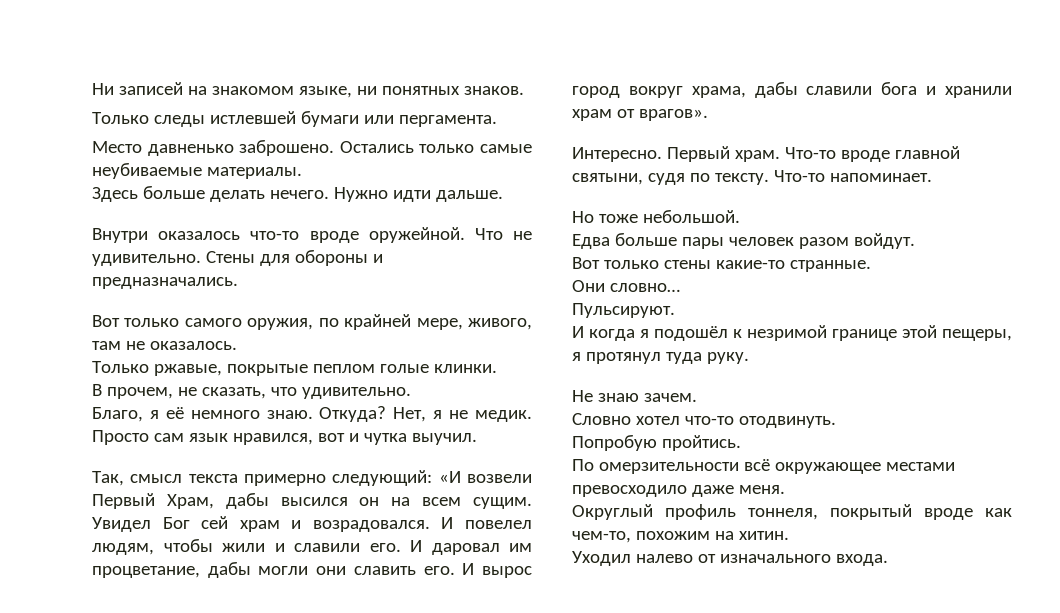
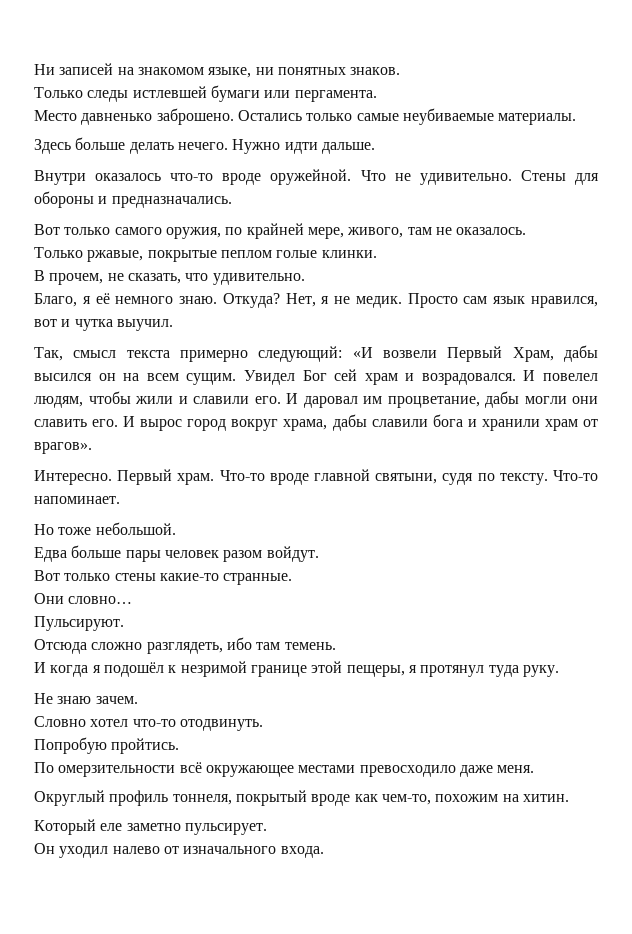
+ Отсюда сложно разглядеть, ибо там темень.
- Уходил налево от изначального входа.
+ Который еле заметно пульсирует.
+ Он уходил налево от изначального входа.

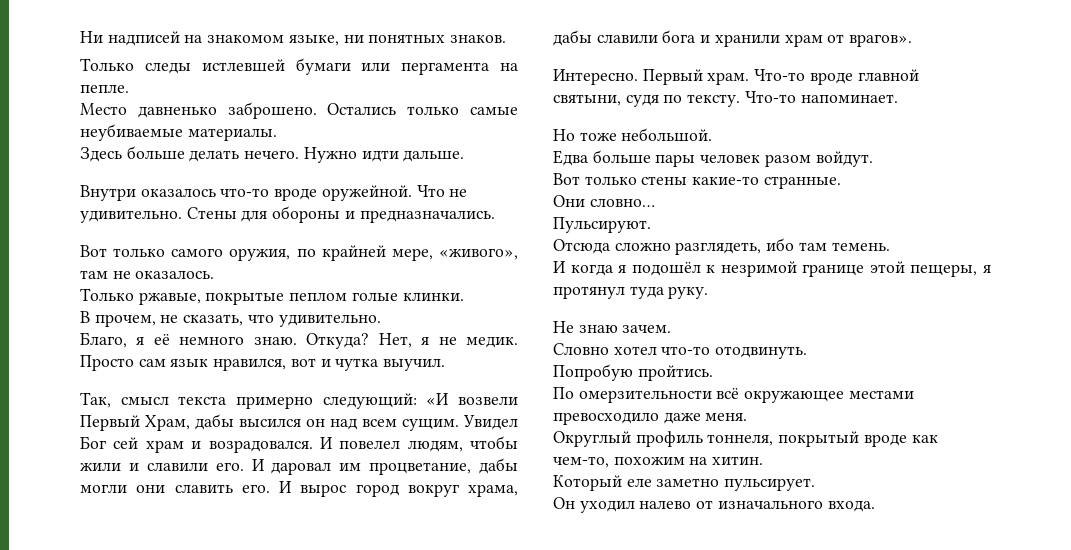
- Ни записей на знакомом языке, ни понятных знаков.
+ Ни надписей на знакомом языке, ни понятных знаков.
- Только следы истлевшей бумаги или пергамента.
+ Только следы истлевшей бумаги или пергамента на пепле.
- Вот только самого оружия, по крайней мере, живого, там не оказалось.
+ Вот только самого оружия, по крайней мере, «живого», там не оказалось.
- Так, смысл текста примерно следующий: «И возвели Первый Храм, дабы высился он на всем сущим.
+ Так, смысл текста примерно следующий: «И возвели Первый Храм, дабы высился он над всем сущим.

